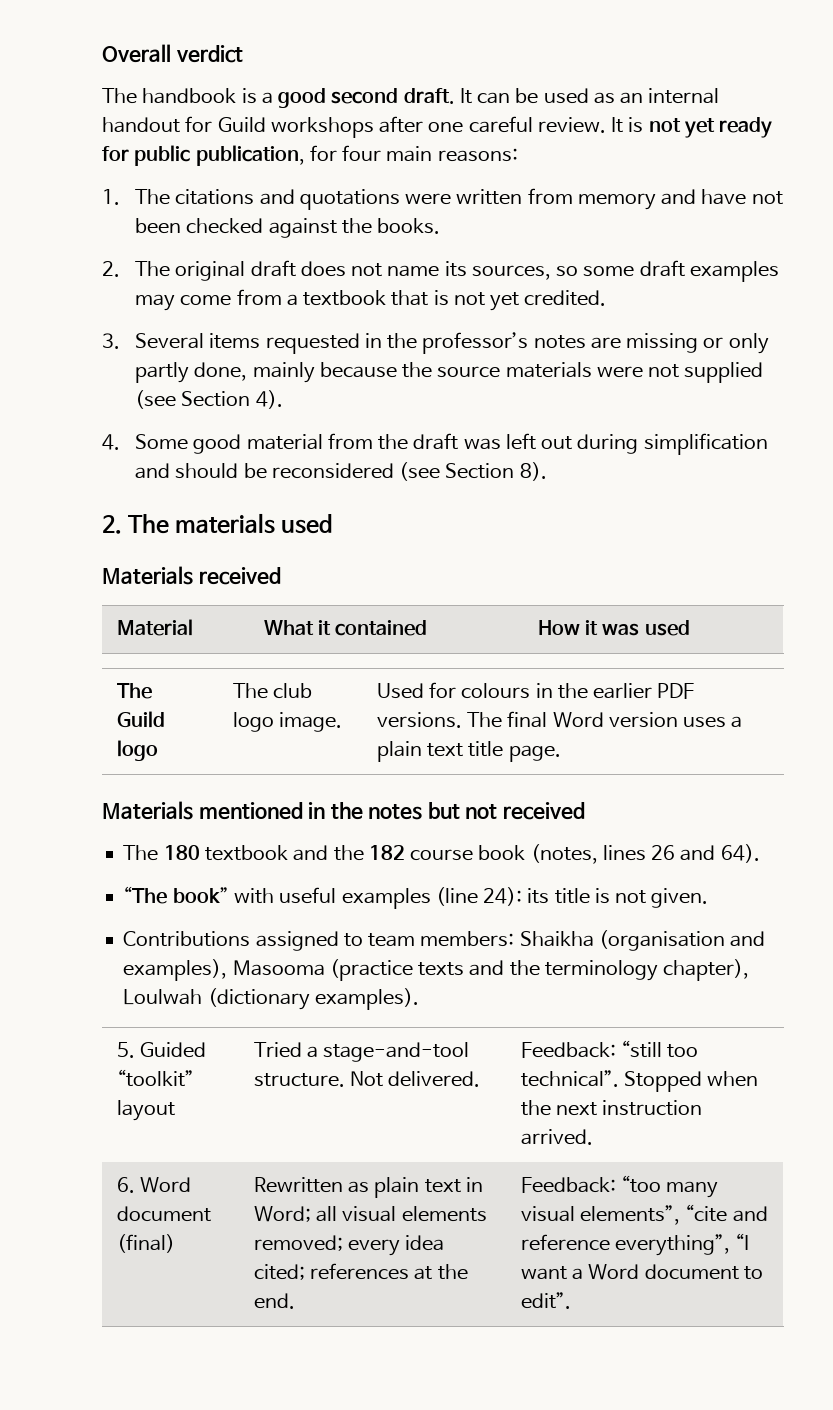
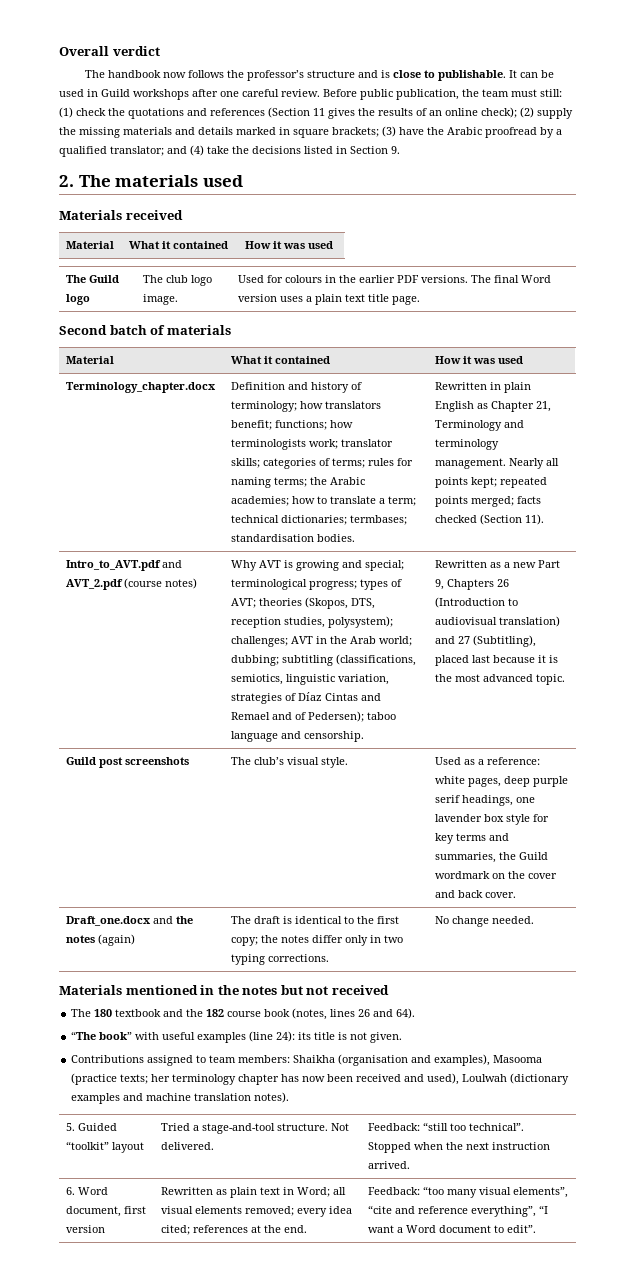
- The handbook is a good second draft. It can be used as an internal handout for Guild workshops after one careful review.
+ The handbook now follows the professor’s structure and is close to publishable. It can be used in Guild workshops after one careful review.
- It is not yet ready for public publication, for four main reasons:
- 1. The citations and quotations were written from memory and have not been checked against the books.
- 2. The original draft does not name its sources, so some draft examples may come from a textbook that is not yet credited.
- 3. Several items requested in the professor’s notes are missing or only partly done, mainly because the source materials were not supplied (see Section 4).
- 4. Some good material from the draft was left out during simplification and should be reconsidered (see Section 8).
+ Before public publication, the team must still: (1) check the quotations and references (Section 11 gives the results of an online check); (2) supply the missing materials and details marked in square brackets; (3) have the Arabic proofread by a qualified translator; and (4) take the decisions listed in Section 9.
+ Second batch of materials
+ Material | What it contained | How it was used
+ Terminology_chapter.docx | Definition and history of terminology; how translators benefit; functions; how terminologists work; translator skills; categories of terms; rules for naming terms; the Arabic academies; how to translate a term; technical dictionaries; termbases; standardisation bodies. | Rewritten in plain English as Chapter 21, Terminology and terminology management. Nearly all points kept; repeated points merged; facts checked (Section 11).
+ Intro_to_AVT.pdf and AVT_2.pdf (course notes) | Why AVT is growing and special; terminological progress; types of AVT; theories (Skopos, DTS, reception studies, polysystem); challenges; AVT in the Arab world; dubbing; subtitling (classifications, semiotics, linguistic variation, strategies of Díaz Cintas and Remael and of Pedersen); taboo language and censorship. | Rewritten as a new Part 9, Chapters 26 (Introduction to audiovisual translation) and 27 (Subtitling), placed last because it is the most advanced topic.
+ Guild post screenshots | The club’s visual style. | Used as a reference: white pages, deep purple serif headings, one lavender box style for key terms and summaries, the Guild wordmark on the cover and back cover.
+ Draft_one.docx and the notes (again) | The draft is identical to the first copy; the notes differ only in two typing corrections. | No change needed.
- Contributions assigned to team members: Shaikha (organisation and examples), Masooma (practice texts and the terminology chapter), Loulwah (dictionary examples).
+ Contributions assigned to team members: Shaikha (organisation and examples), Masooma (practice texts; her terminology chapter has now been received and used), Loulwah (dictionary examples and machine translation notes).
- 6. Word document (final) | Rewritten as plain text in Word; all visual elements removed; every idea cited; references at the end. | Feedback: “too many visual elements”, “cite and reference everything”, “I want a Word document to edit”.
+ 6. Word document, first version | Rewritten as plain text in Word; all visual elements removed; every idea cited; references at the end. | Feedback: “too many visual elements”, “cite and reference everything”, “I want a Word document to edit”.

